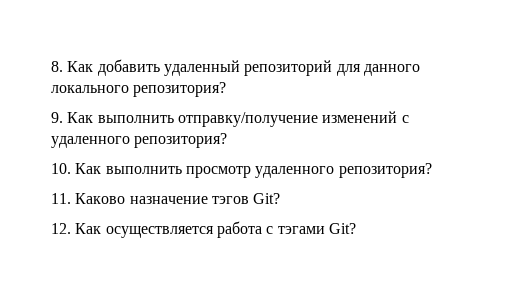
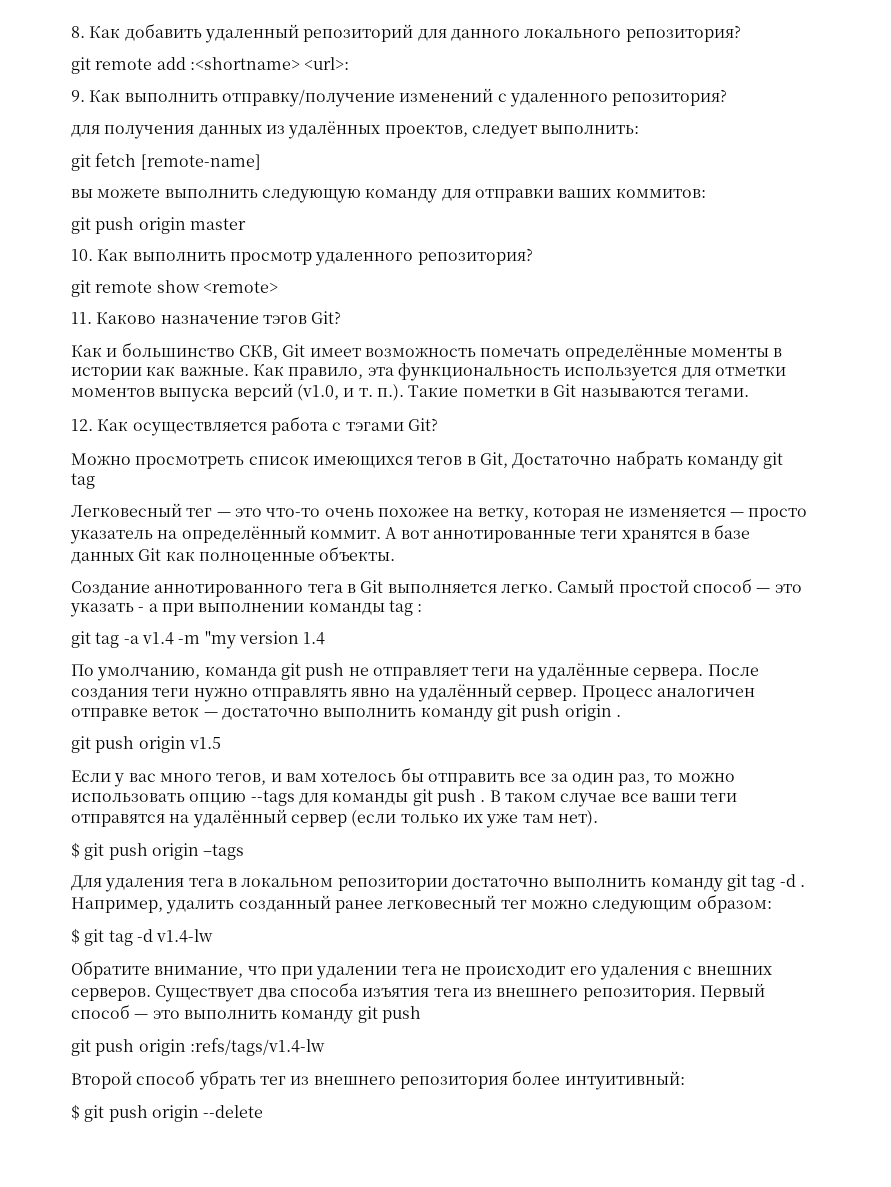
+ git remote add :<shortname> <url>:
+ для получения данных из удалённых проектов, следует выполнить:
+ git fetch [remote-name]
+ вы можете выполнить следующую команду для отправки ваших коммитов:
+ git push origin master
+ git remote show <remote>
+ Как и большинство СКВ, Git имеет возможность помечать определённые моменты в истории как важные. Как правило, эта функциональность используется для отметки моментов выпуска версий (v1.0, и т. п.). Такие пометки в Git называются тегами.
+ Можно просмотреть список имеющихся тегов в Git, Достаточно набрать команду git tag
+ Легковесный тег — это что-то очень похожее на ветку, которая не изменяется — просто указатель на определённый коммит. А вот аннотированные теги хранятся в базе данных Git как полноценные объекты.
+ Создание аннотированного тега в Git выполняется легко. Самый простой способ — это указать - a при выполнении команды tag :
+ git tag -a v1.4 -m "my version 1.4
+ По умолчанию, команда git push не отправляет теги на удалённые сервера. После создания теги нужно отправлять явно на удалённый сервер. Процесс аналогичен отправке веток — достаточно выполнить команду git push origin .
+ git push origin v1.5
+ Если у вас много тегов, и вам хотелось бы отправить все за один раз, то можно использовать опцию --tags для команды git push . В таком случае все ваши теги отправятся на удалённый сервер (если только их уже там нет).
+ $ git push origin –tags
+ Для удаления тега в локальном репозитории достаточно выполнить команду git tag -d . Например, удалить созданный ранее легковесный тег можно следующим образом:
+ $ git tag -d v1.4-lw
+ Обратите внимание, что при удалении тега не происходит его удаления с внешних серверов. Существует два способа изъятия тега из внешнего репозитория. Первый способ — это выполнить команду git push
+ git push origin :refs/tags/v1.4-lw
+ Второй способ убрать тег из внешнего репозитория более интуитивный:
+ $ git push origin --delete

